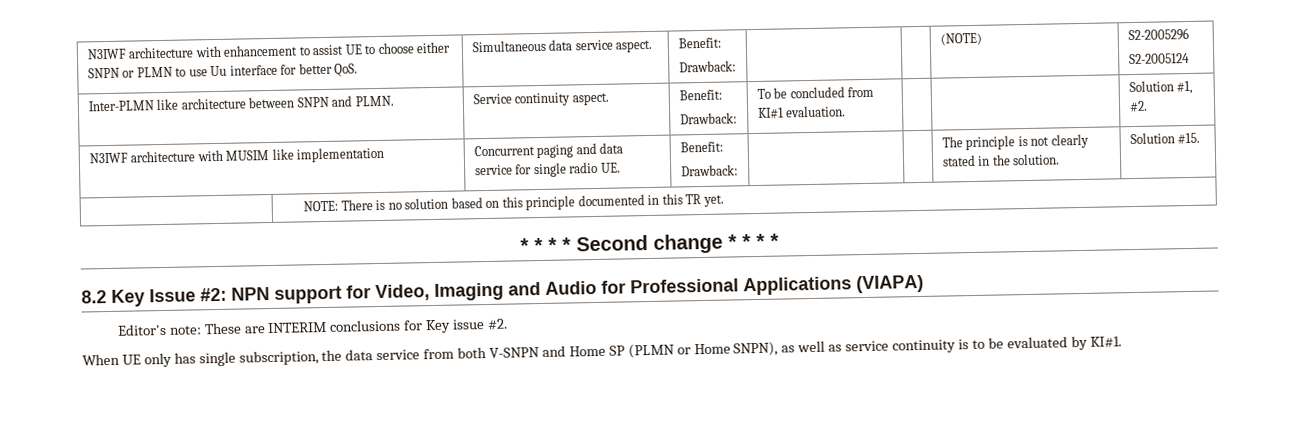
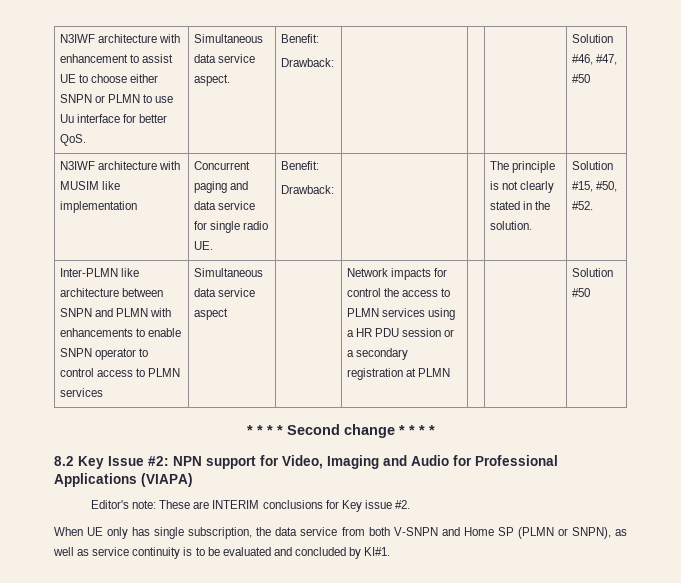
  N3IWF architecture with enhancement to assist UE to choose either SNPN or PLMN to use Uu interface for better QoS. | Simultaneous data service aspect. | Benefit:
- Drawback: | | | (NOTE) | S2-2005296
- S2-2005124
- Inter-PLMN like architecture between SNPN and PLMN. | Service continuity aspect. | Benefit:
- Drawback: | To be concluded from KI#1 evaluation. | | | Solution #1, #2.
+ Drawback: | | | | Solution #46, #47, #50
  N3IWF architecture with MUSIM like implementation | Concurrent paging and data service for single radio UE. | Benefit:
- Drawback: | | | The principle is not clearly stated in the solution. | Solution #15.
- | NOTE: There is no solution based on this principle documented in this TR yet.
+ Drawback: | | | The principle is not clearly stated in the solution. | Solution #15, #50, #52.
+ Inter-PLMN like architecture between SNPN and PLMN with enhancements to enable SNPN operator to control access to PLMN services | Simultaneous data service aspect | | Network impacts for control the access to PLMN services using a HR PDU session or a secondary registration at PLMN | | | Solution #50
- When UE only has single subscription, the data service from both V-SNPN and Home SP (PLMN or Home SNPN), as well as service continuity is to be evaluated by KI#1.
+ When UE only has single subscription, the data service from both V-SNPN and Home SP (PLMN or SNPN), as well as service continuity is to be evaluated and concluded by KI#1.

